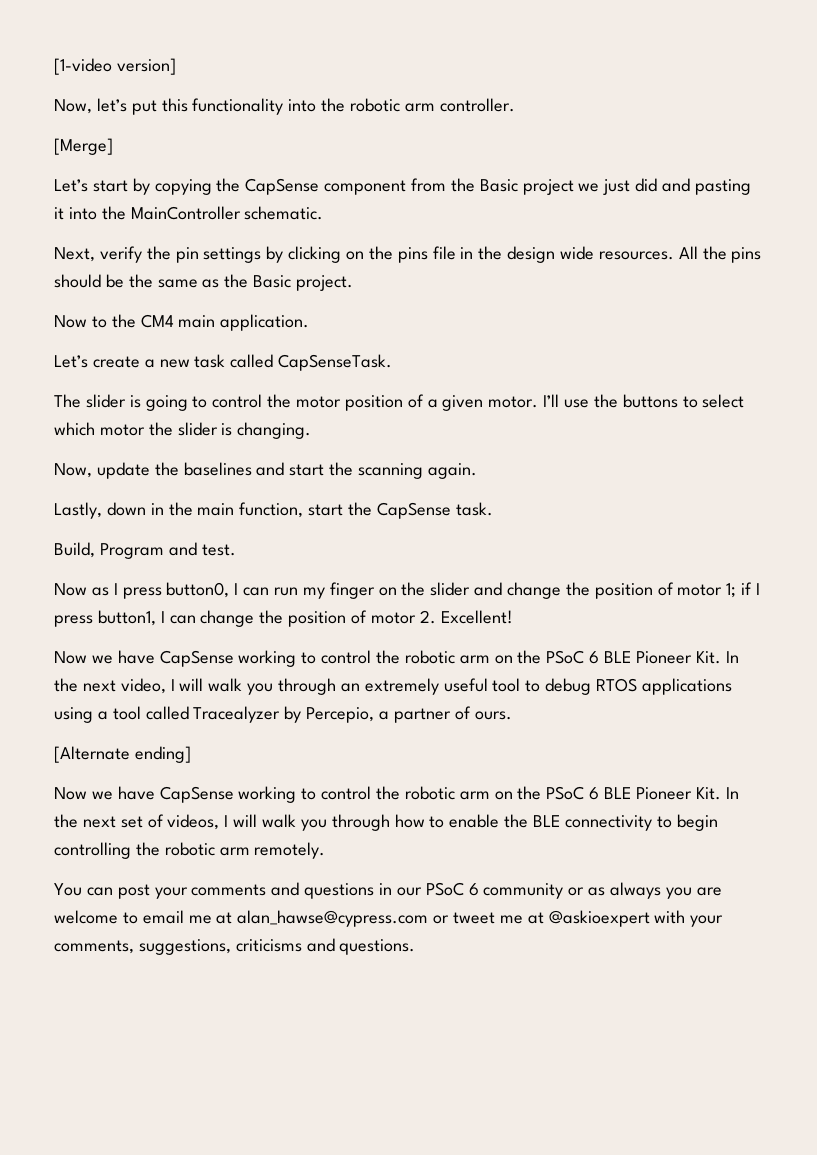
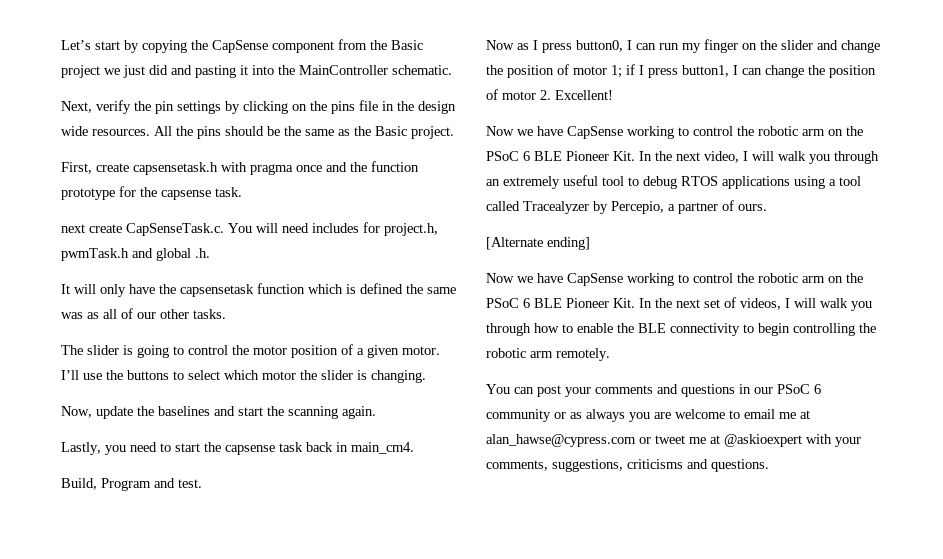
- [1-video version]
- Now, let’s put this functionality into the robotic arm controller.
- [Merge]
- Now to the CM4 main application.
- Let’s create a new task called CapSenseTask.
+ First, create capsensetask.h with pragma once and the function prototype for the capsense task.
+ next create CapSenseTask.c. You will need includes for project.h, pwmTask.h and global .h.
+ It will only have the capsensetask function which is defined the same was as all of our other tasks.
- Lastly, down in the main function, start the CapSense task.
+ Lastly, you need to start the capsense task back in main_cm4.

